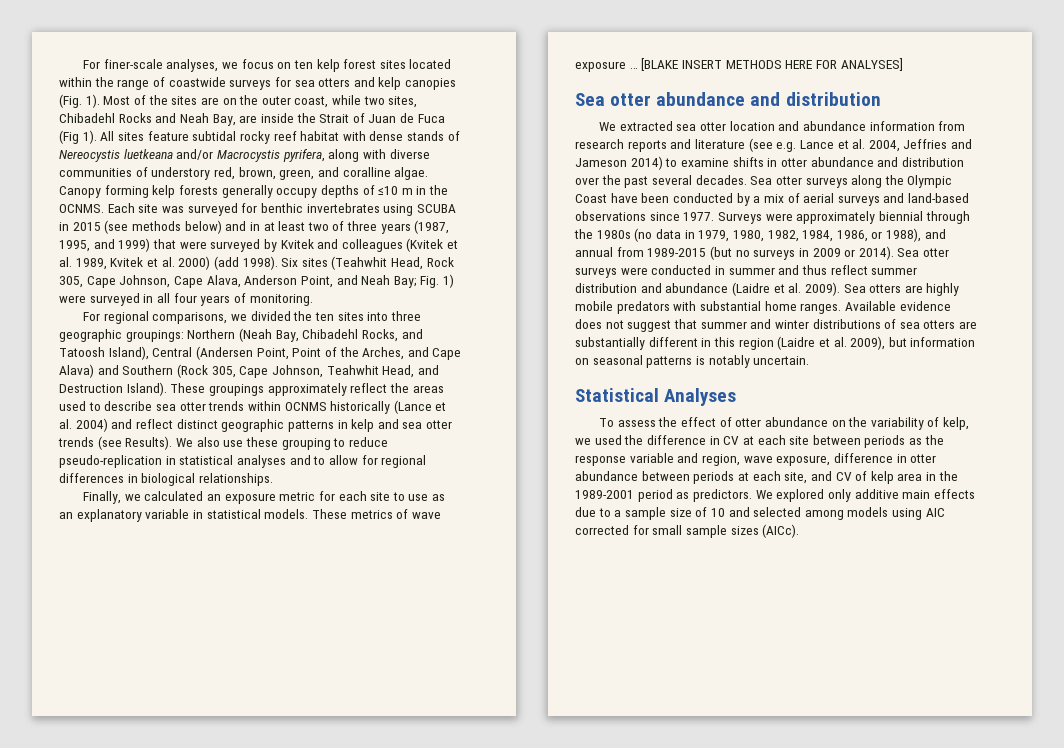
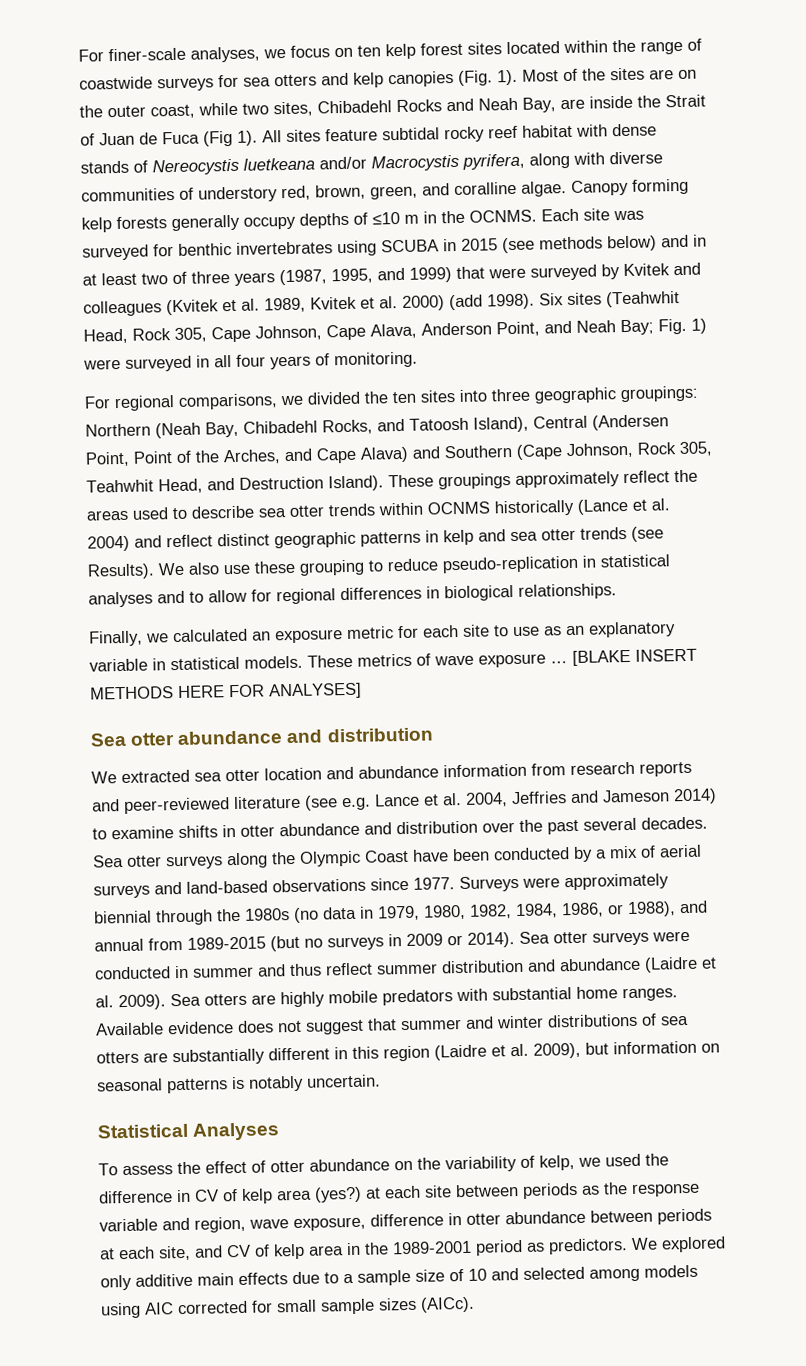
- For regional comparisons, we divided the ten sites into three geographic groupings: Northern (Neah Bay, Chibadehl Rocks, and Tatoosh Island), Central (Andersen Point, Point of the Arches, and Cape Alava) and Southern (Rock 305, Cape Johnson, Teahwhit Head, and Destruction Island).
+ For regional comparisons, we divided the ten sites into three geographic groupings: Northern (Neah Bay, Chibadehl Rocks, and Tatoosh Island), Central (Andersen Point, Point of the Arches, and Cape Alava) and Southern (Cape Johnson, Rock 305, Teahwhit Head, and Destruction Island).
- We extracted sea otter location and abundance information from research reports and literature (see e.g. Lance et al. 2004, Jeffries and Jameson 2014) to examine shifts in otter abundance and distribution over the past several decades.
+ We extracted sea otter location and abundance information from research reports and peer-reviewed literature (see e.g. Lance et al. 2004, Jeffries and Jameson 2014) to examine shifts in otter abundance and distribution over the past several decades.
- To assess the effect of otter abundance on the variability of kelp, we used the difference in CV at each site between periods as the response variable and region, wave exposure, difference in otter abundance between periods at each site, and CV of kelp area in the 1989-2001 period as predictors.
+ To assess the effect of otter abundance on the variability of kelp, we used the difference in CV of kelp area (yes?) at each site between periods as the response variable and region, wave exposure, difference in otter abundance between periods at each site, and CV of kelp area in the 1989-2001 period as predictors.

